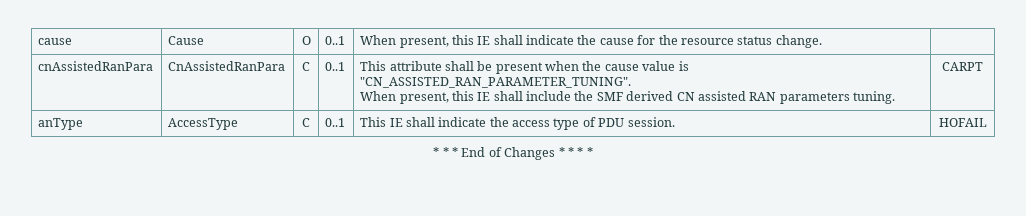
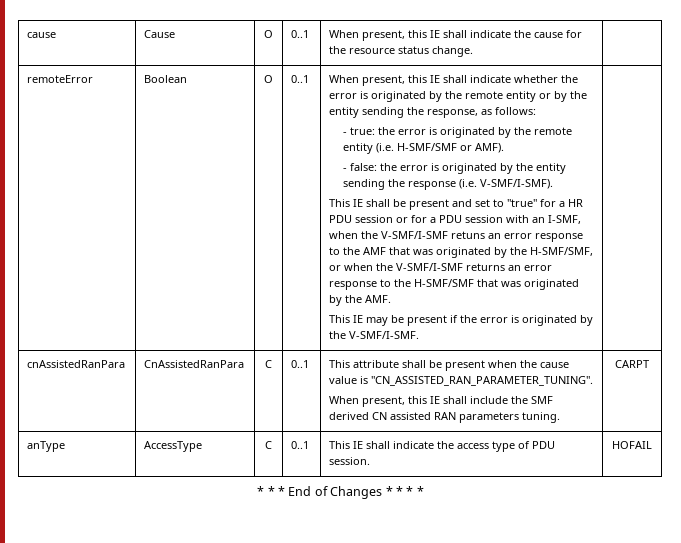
+ remoteError | Boolean | O | 0..1 | When present, this IE shall indicate whether the error is originated by the remote entity or by the entity sending the response, as follows:
+ - true: the error is originated by the remote entity (i.e. H-SMF/SMF or AMF).
+ - false: the error is originated by the entity sending the response (i.e. V-SMF/I-SMF).
+ This IE shall be present and set to "true" for a HR PDU session or for a PDU session with an I-SMF, when the V-SMF/I-SMF retuns an error response to the AMF that was originated by the H-SMF/SMF, or when the V-SMF/I-SMF returns an error response to the H-SMF/SMF that was originated by the AMF.
+ This IE may be present if the error is originated by the V-SMF/I-SMF.

